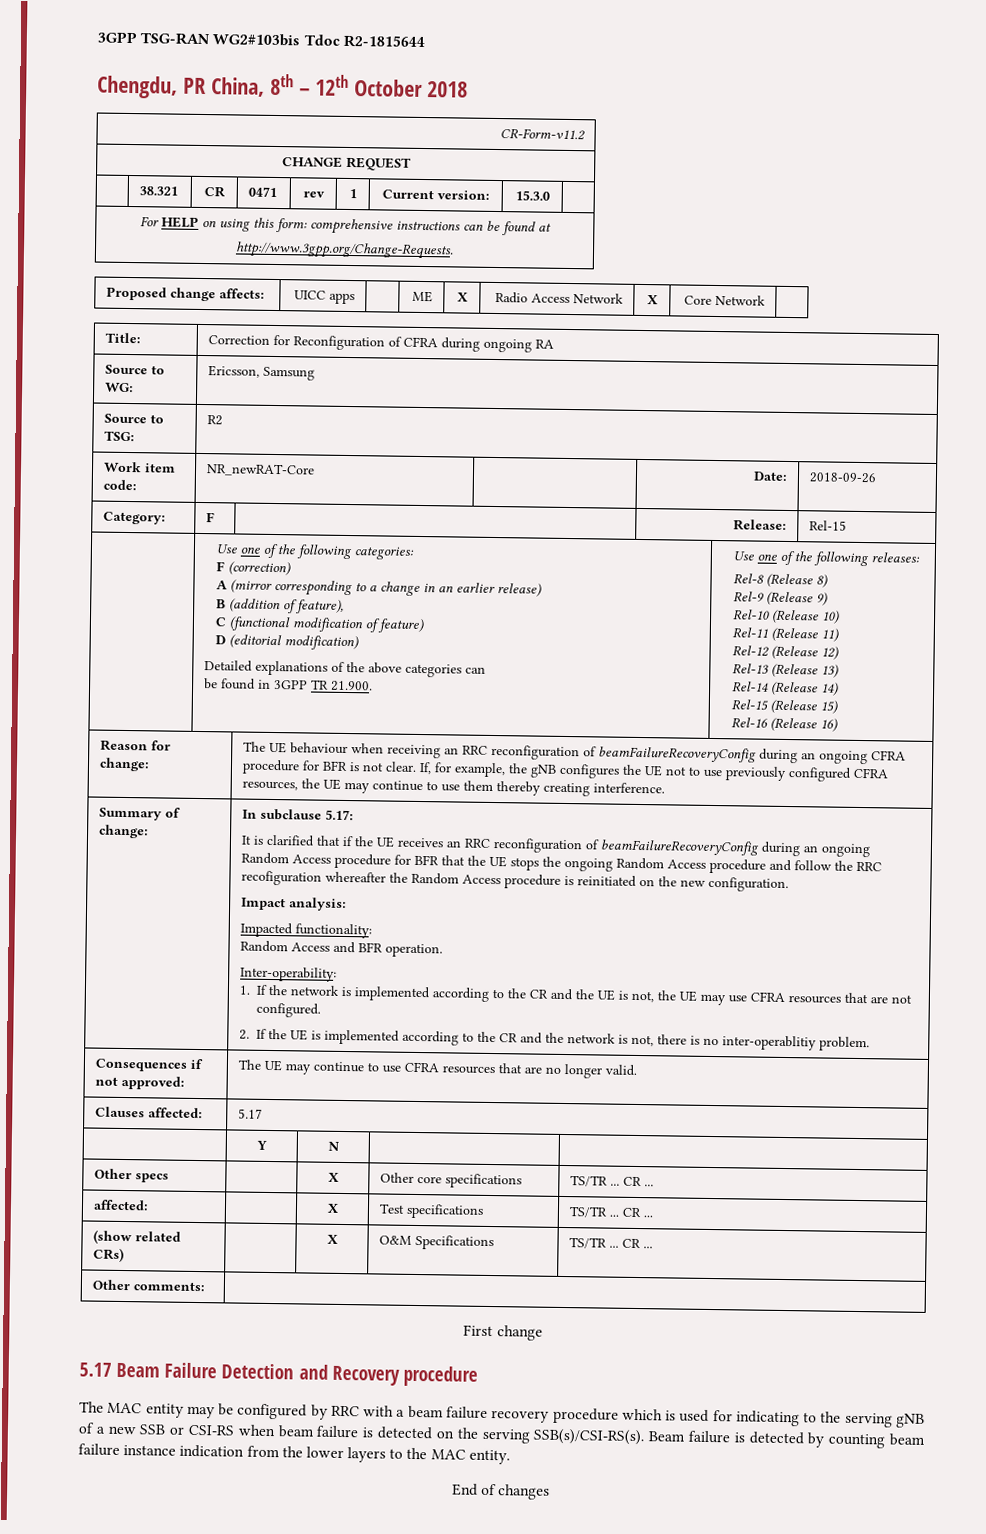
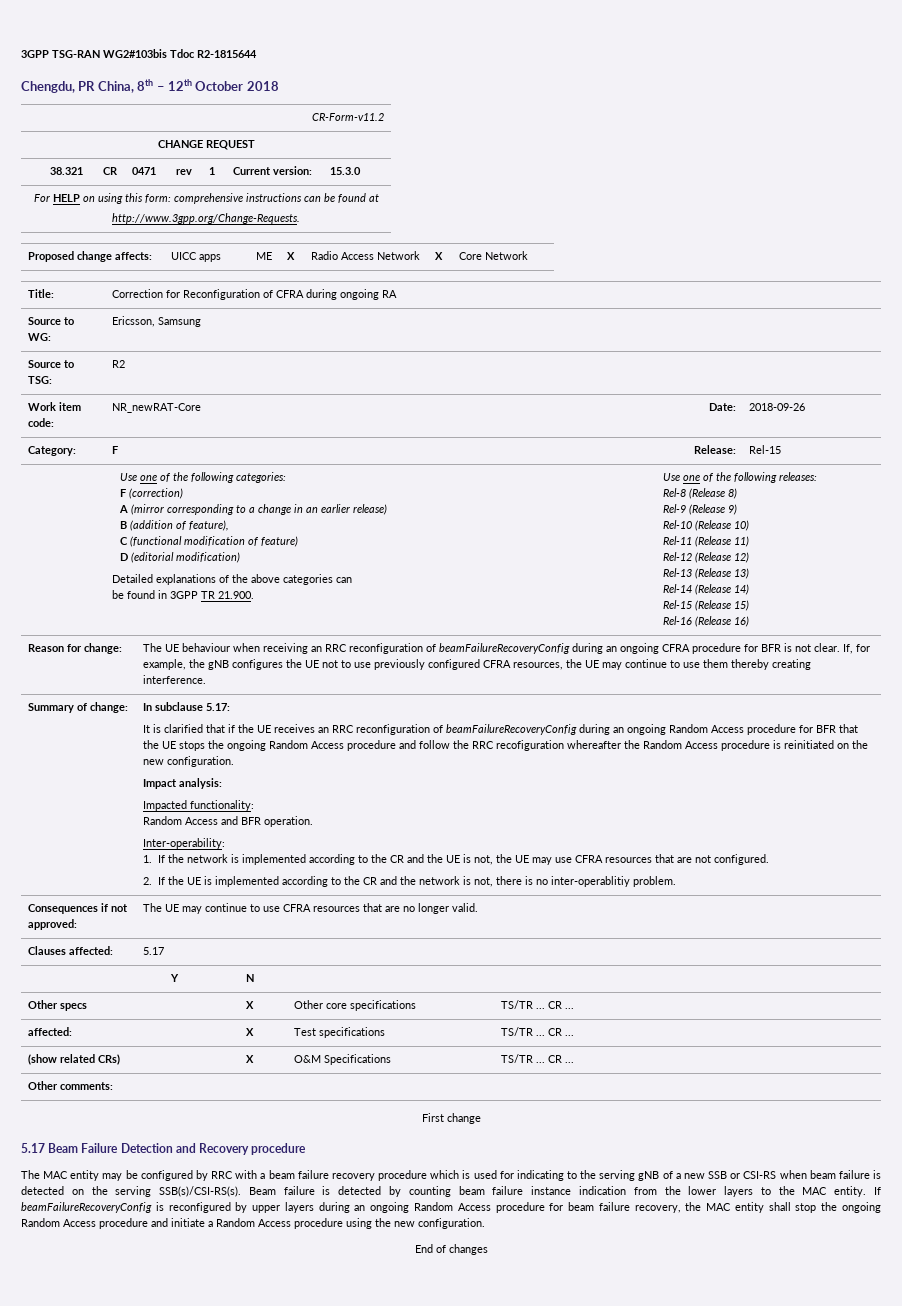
+ If beamFailureRecoveryConfig is reconfigured by upper layers during an ongoing Random Access procedure for beam failure recovery, the MAC entity shall stop the ongoing Random Access procedure and initiate a Random Access procedure using the new configuration.

